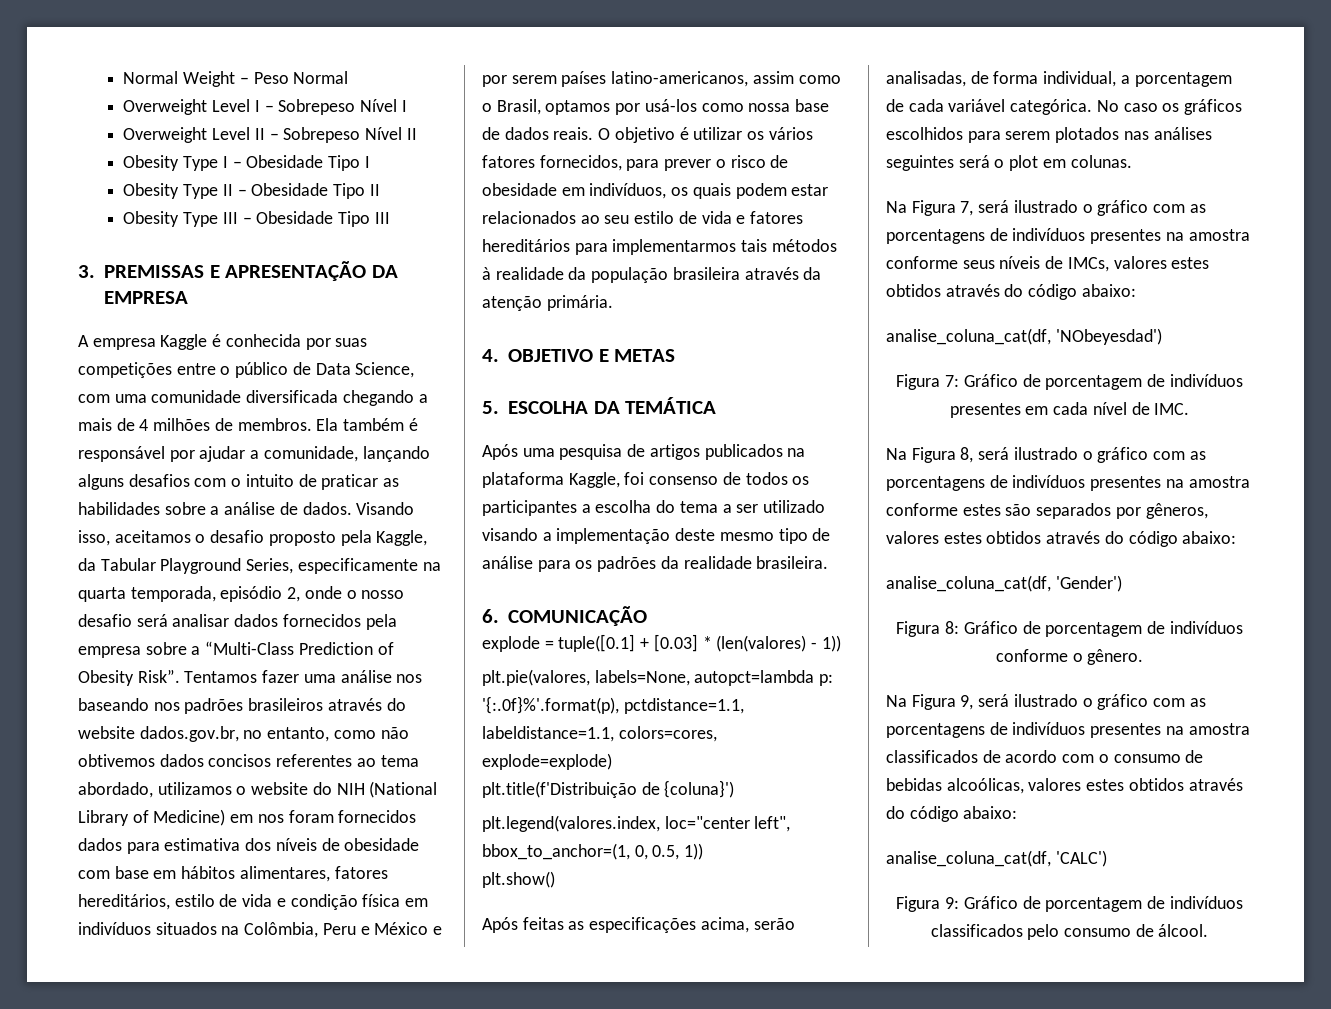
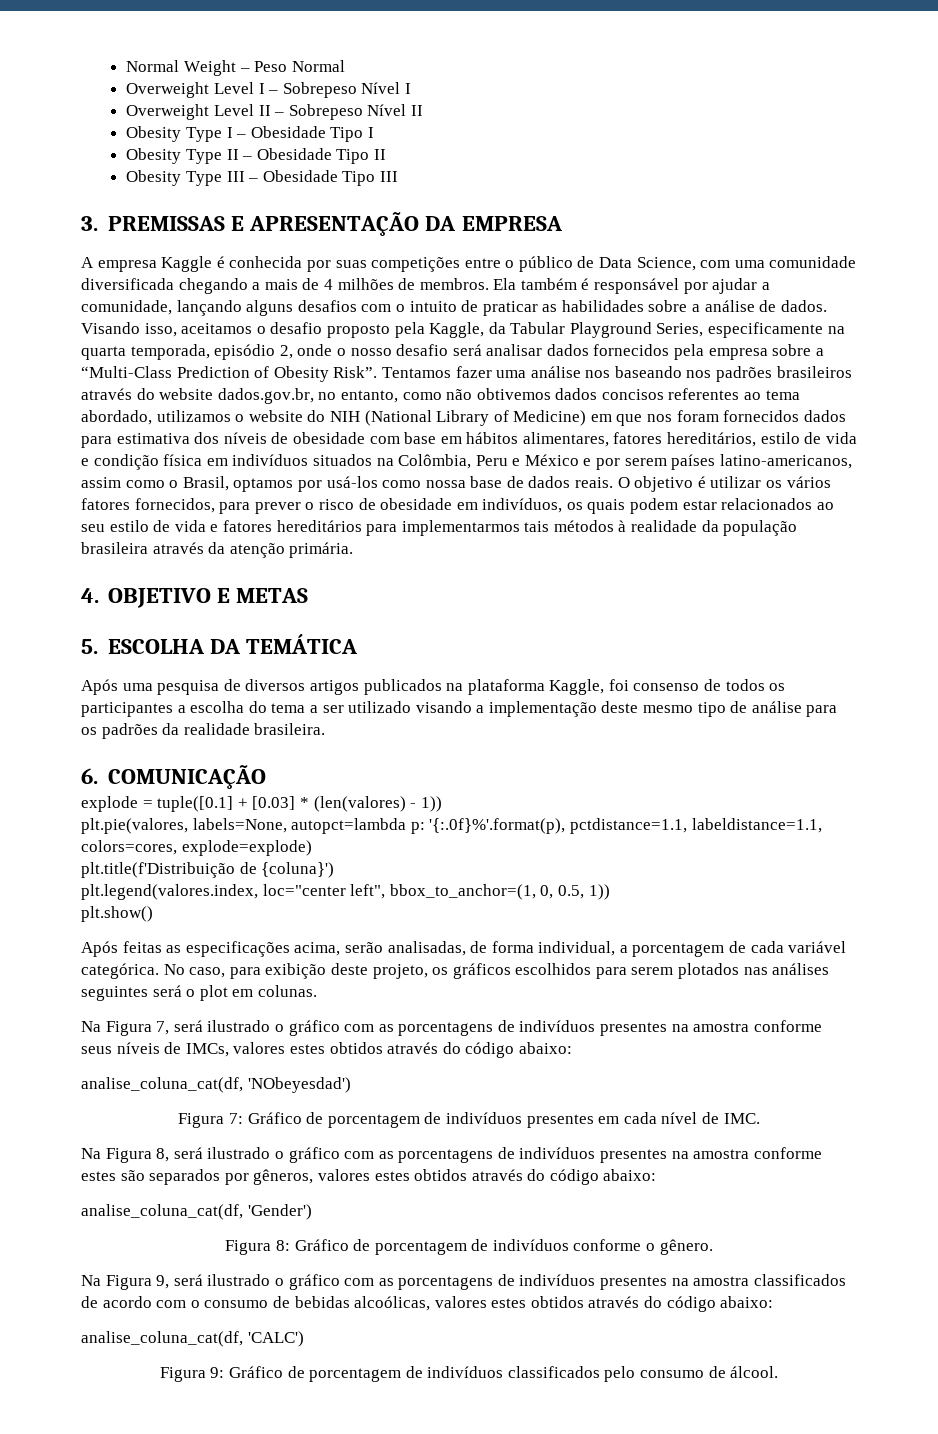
- Tentamos fazer uma análise nos baseando nos padrões brasileiros através do website dados.gov.br, no entanto, como não obtivemos dados concisos referentes ao tema abordado, utilizamos o website do NIH (National Library of Medicine) em nos foram fornecidos dados para estimativa dos níveis de obesidade com base em hábitos alimentares, fatores hereditários, estilo de vida e condição física em indivíduos situados na Colômbia, Peru e México e por serem países latino-americanos, assim como o Brasil, optamos por usá-los como nossa base de dados reais.
+ Tentamos fazer uma análise nos baseando nos padrões brasileiros através do website dados.gov.br, no entanto, como não obtivemos dados concisos referentes ao tema abordado, utilizamos o website do NIH (National Library of Medicine) em que nos foram fornecidos dados para estimativa dos níveis de obesidade com base em hábitos alimentares, fatores hereditários, estilo de vida e condição física em indivíduos situados na Colômbia, Peru e México e por serem países latino-americanos, assim como o Brasil, optamos por usá-los como nossa base de dados reais.
- Após uma pesquisa de artigos publicados na plataforma Kaggle, foi consenso de todos os participantes a escolha do tema a ser utilizado visando a implementação deste mesmo tipo de análise para os padrões da realidade brasileira.
+ Após uma pesquisa de diversos artigos publicados na plataforma Kaggle, foi consenso de todos os participantes a escolha do tema a ser utilizado visando a implementação deste mesmo tipo de análise para os padrões da realidade brasileira.
- No caso os gráficos escolhidos para serem plotados nas análises seguintes será o plot em colunas.
+ No caso, para exibição deste projeto, os gráficos escolhidos para serem plotados nas análises seguintes será o plot em colunas.

